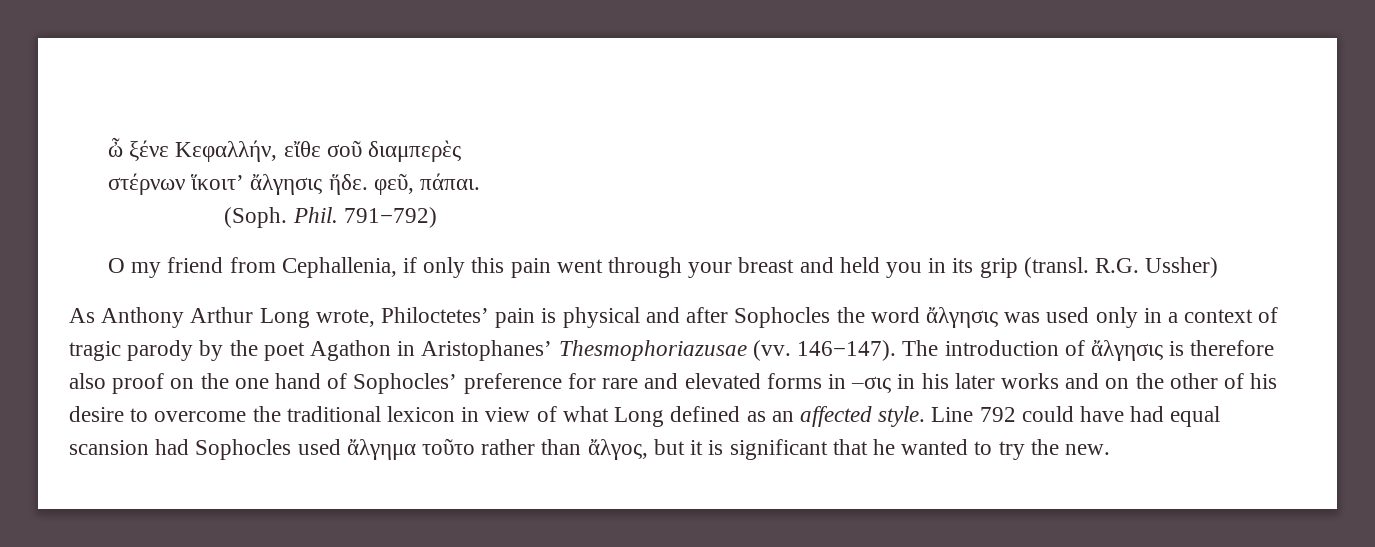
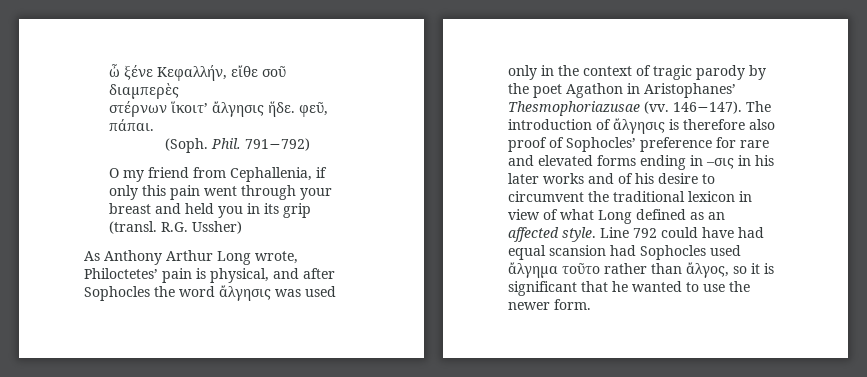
- As Anthony Arthur Long wrote, Philoctetes’ pain is physical and after Sophocles the word ἄλγησις was used only in a context of tragic parody by the poet Agathon in Aristophanes’ Thesmophoriazusae (vv.
+ As Anthony Arthur Long wrote, Philoctetes’ pain is physical, and after Sophocles the word ἄλγησις was used only in the context of tragic parody by the poet Agathon in Aristophanes’ Thesmophoriazusae (vv.
- The introduction of ἄλγησις is therefore also proof on the one hand of Sophocles’ preference for rare and elevated forms in –σις in his later works and on the other of his desire to overcome the traditional lexicon in view of what Long defined as an affected style.
+ The introduction of ἄλγησις is therefore also proof of Sophocles’ preference for rare and elevated forms ending in –σις in his later works and of his desire to circumvent the traditional lexicon in view of what Long defined as an affected style.
- Line 792 could have had equal scansion had Sophocles used ἄλγημα τοῦτο rather than ἄλγος, but it is significant that he wanted to try the new.
+ Line 792 could have had equal scansion had Sophocles used ἄλγημα τοῦτο rather than ἄλγος, so it is significant that he wanted to use the newer form.

